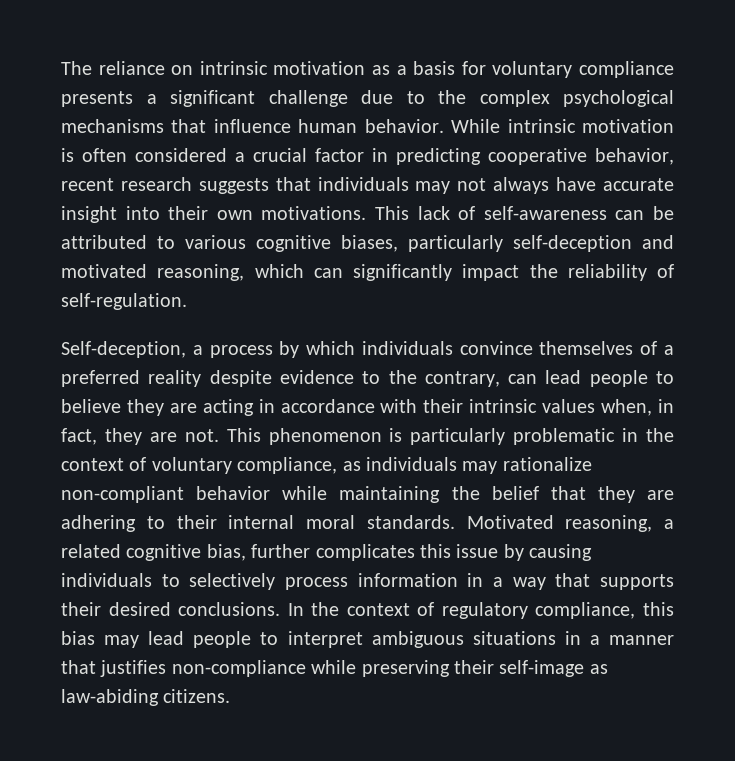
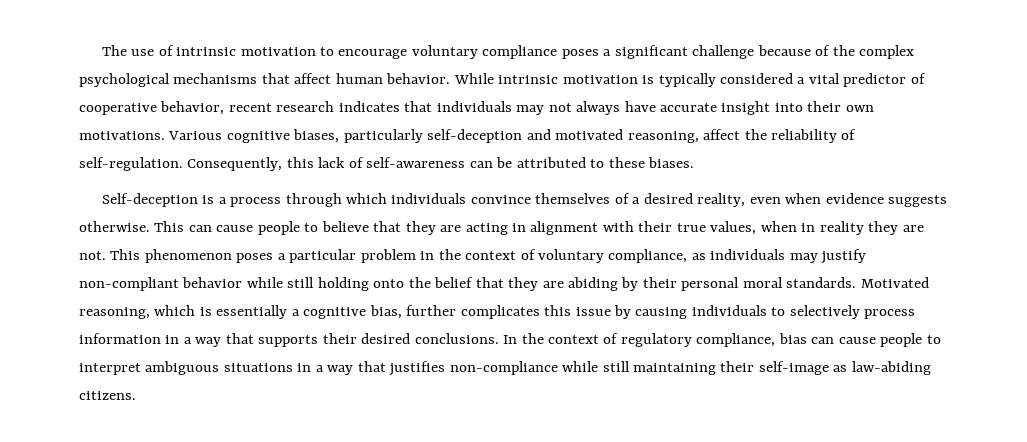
- The reliance on intrinsic motivation as a basis for voluntary compliance presents a significant challenge due to the complex psychological mechanisms that influence human behavior.
+ The use of intrinsic motivation to encourage voluntary compliance poses a significant challenge because of the complex psychological mechanisms that affect human behavior.
- While intrinsic motivation is often considered a crucial factor in predicting cooperative behavior, recent research suggests that individuals may not always have accurate insight into their own motivations.
+ While intrinsic motivation is typically considered a vital predictor of cooperative behavior, recent research indicates that individuals may not always have accurate insight into their own motivations.
- This lack of self-awareness can be attributed to various cognitive biases, particularly self-deception and motivated reasoning, which can significantly impact the reliability of self-regulation.
- Self-deception, a process by which individuals convince themselves of a preferred reality despite evidence to the contrary, can lead people to believe they are acting in accordance with their intrinsic values when, in fact, they are not.
+ Various cognitive biases, particularly self-deception and motivated reasoning, affect the reliability of self-regulation. Consequently, this lack of self-awareness can be attributed to these biases.
+ Self-deception is a process through which individuals convince themselves of a desired reality, even when evidence suggests otherwise. This can cause people to believe that they are acting in alignment with their true values, when in reality they are not.
- This phenomenon is particularly problematic in the context of voluntary compliance, as individuals may rationalize non-compliant behavior while maintaining the belief that they are adhering to their internal moral standards. Motivated reasoning, a related cognitive bias, further complicates this issue by causing individuals to selectively process information in a way that supports their desired conclusions.
+ This phenomenon poses a particular problem in the context of voluntary compliance, as individuals may justify non-compliant behavior while still holding onto the belief that they are abiding by their personal moral standards. Motivated reasoning, which is essentially a cognitive bias, further complicates this issue by causing individuals to selectively process information in a way that supports their desired conclusions.
- In the context of regulatory compliance, this bias may lead people to interpret ambiguous situations in a manner that justifies non-compliance while preserving their self-image as law-abiding citizens.
+ In the context of regulatory compliance, bias can cause people to interpret ambiguous situations in a way that justifies non-compliance while still maintaining their self-image as law-abiding citizens.

